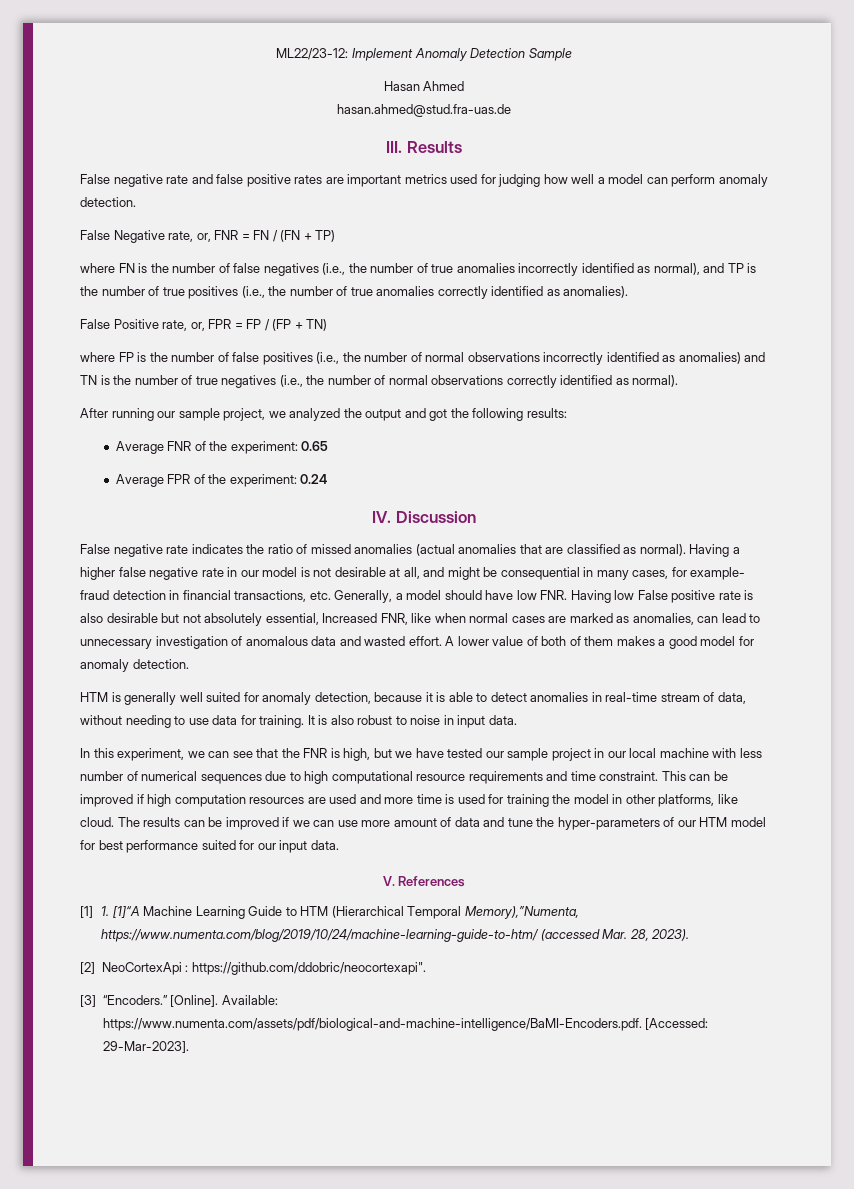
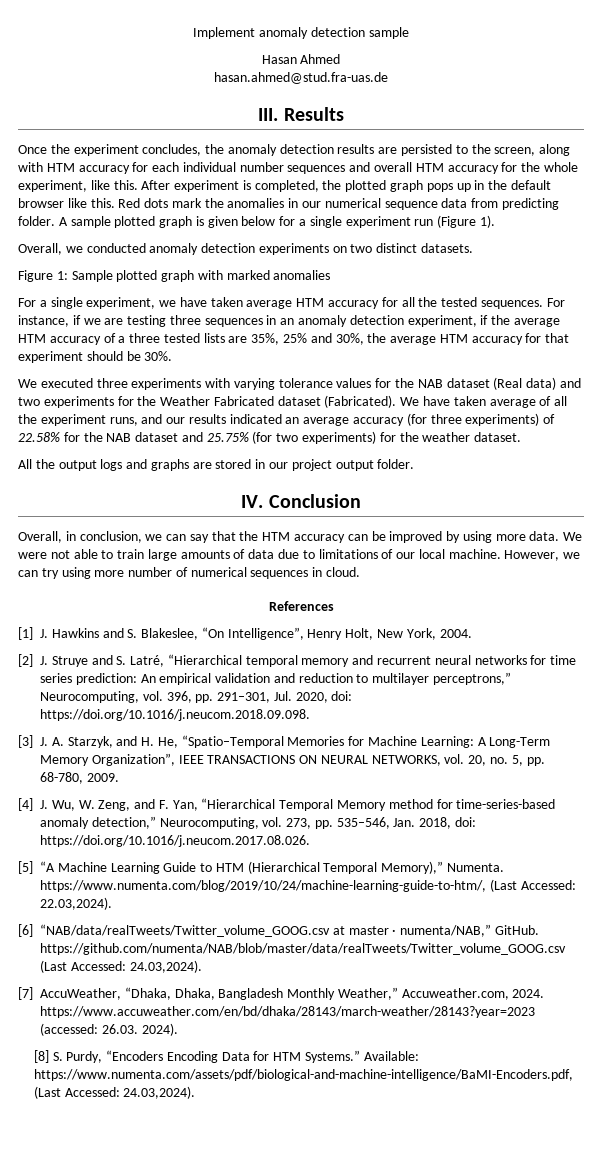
- ML22/23-12: Implement Anomaly Detection Sample
+ Implement anomaly detection sample
- False negative rate and false positive rates are important metrics used for judging how well a model can perform anomaly detection.
- False Negative rate, or, FNR = FN / (FN + TP)
- where FN is the number of false negatives (i.e., the number of true anomalies incorrectly identified as normal), and TP is the number of true positives (i.e., the number of true anomalies correctly identified as anomalies).
- False Positive rate, or, FPR = FP / (FP + TN)
- where FP is the number of false positives (i.e., the number of normal observations incorrectly identified as anomalies) and TN is the number of true negatives (i.e., the number of normal observations correctly identified as normal).
- After running our sample project, we analyzed the output and got the following results:
- Average FNR of the experiment: 0.65
- Average FPR of the experiment: 0.24
- IV. Discussion
- False negative rate indicates the ratio of missed anomalies (actual anomalies that are classified as normal). Having a higher false negative rate in our model is not desirable at all, and might be consequential in many cases, for example- fraud detection in financial transactions, etc. Generally, a model should have low FNR. Having low False positive rate is also desirable but not absolutely essential, Increased FNR, like when normal cases are marked as anomalies, can lead to unnecessary investigation of anomalous data and wasted effort. A lower value of both of them makes a good model for anomaly detection.
- HTM is generally well suited for anomaly detection, because it is able to detect anomalies in real-time stream of data, without needing to use data for training. It is also robust to noise in input data.
- In this experiment, we can see that the FNR is high, but we have tested our sample project in our local machine with less number of numerical sequences due to high computational resource requirements and time constraint. This can be improved if high computation resources are used and more time is used for training the model in other platforms, like cloud. The results can be improved if we can use more amount of data and tune the hyper-parameters of our HTM model for best performance suited for our input data.
- V. References
- [1] 1. [1]“A Machine Learning Guide to HTM (Hierarchical Temporal Memory),”Numenta, https://www.numenta.com/blog/2019/10/24/machine-learning-guide-to-htm/ (accessed Mar. 28, 2023).
- [2] NeoCortexApi : https://github.com/ddobric/neocortexapi".
- [3] “Encoders.” [Online]. Available: https://www.numenta.com/assets/pdf/biological-and-machine-intelligence/BaMI-Encoders.pdf. [Accessed: 29-Mar-2023].
+ Once the experiment concludes, the anomaly detection results are persisted to the screen, along with HTM accuracy for each individual number sequences and overall HTM accuracy for the whole experiment, like this. After experiment is completed, the plotted graph pops up in the default browser like this. Red dots mark the anomalies in our numerical sequence data from predicting folder. A sample plotted graph is given below for a single experiment run (Figure 1).
+ Overall, we conducted anomaly detection experiments on two distinct datasets.
+ Figure 1: Sample plotted graph with marked anomalies
+ For a single experiment, we have taken average HTM accuracy for all the tested sequences. For instance, if we are testing three sequences in an anomaly detection experiment, if the average HTM accuracy of a three tested lists are 35%, 25% and 30%, the average HTM accuracy for that experiment should be 30%.
+ We executed three experiments with varying tolerance values for the NAB dataset (Real data) and two experiments for the Weather Fabricated dataset (Fabricated). We have taken average of all the experiment runs, and our results indicated an average accuracy (for three experiments) of 22.58% for the NAB dataset and 25.75% (for two experiments) for the weather dataset.
+ All the output logs and graphs are stored in our project output folder.
+ IV. Conclusion
+ Overall, in conclusion, we can say that the HTM accuracy can be improved by using more data. We were not able to train large amounts of data due to limitations of our local machine. However, we can try using more number of numerical sequences in cloud.
+ References
+ [1] J. Hawkins and S. Blakeslee, “On Intelligence”, Henry Holt, New York, 2004.
+ [2] J. Struye and S. Latré, “Hierarchical temporal memory and recurrent neural networks for time series prediction: An empirical validation and reduction to multilayer perceptrons,” Neurocomputing, vol. 396, pp. 291–301, Jul. 2020, doi: https://doi.org/10.1016/j.neucom.2018.09.098.
+ [3] J. A. Starzyk, and H. He, “Spatio–Temporal Memories for Machine Learning: A Long-Term Memory Organization”, IEEE TRANSACTIONS ON NEURAL NETWORKS, vol. 20, no. 5, pp. 68-780, 2009.
+ [4] J. Wu, W. Zeng, and F. Yan, “Hierarchical Temporal Memory method for time-series-based anomaly detection,” Neurocomputing, vol. 273, pp. 535–546, Jan. 2018, doi: https://doi.org/10.1016/j.neucom.2017.08.026.
+ [5] “A Machine Learning Guide to HTM (Hierarchical Temporal Memory),” Numenta. https://www.numenta.com/blog/2019/10/24/machine-learning-guide-to-htm/, (Last Accessed: 22.03,2024).
+ [6] “NAB/data/realTweets/Twitter_volume_GOOG.csv at master · numenta/NAB,” GitHub. https://github.com/numenta/NAB/blob/master/data/realTweets/Twitter_volume_GOOG.csv (Last Accessed: 24.03,2024).
+ [7] AccuWeather, “Dhaka, Dhaka, Bangladesh Monthly Weather,” Accuweather.com, 2024. https://www.accuweather.com/en/bd/dhaka/28143/march-weather/28143?year=2023 (accessed: 26.03. 2024).
+ [8] S. Purdy, “Encoders Encoding Data for HTM Systems.” Available: https://www.numenta.com/assets/pdf/biological-and-machine-intelligence/BaMI-Encoders.pdf, (Last Accessed: 24.03,2024).

